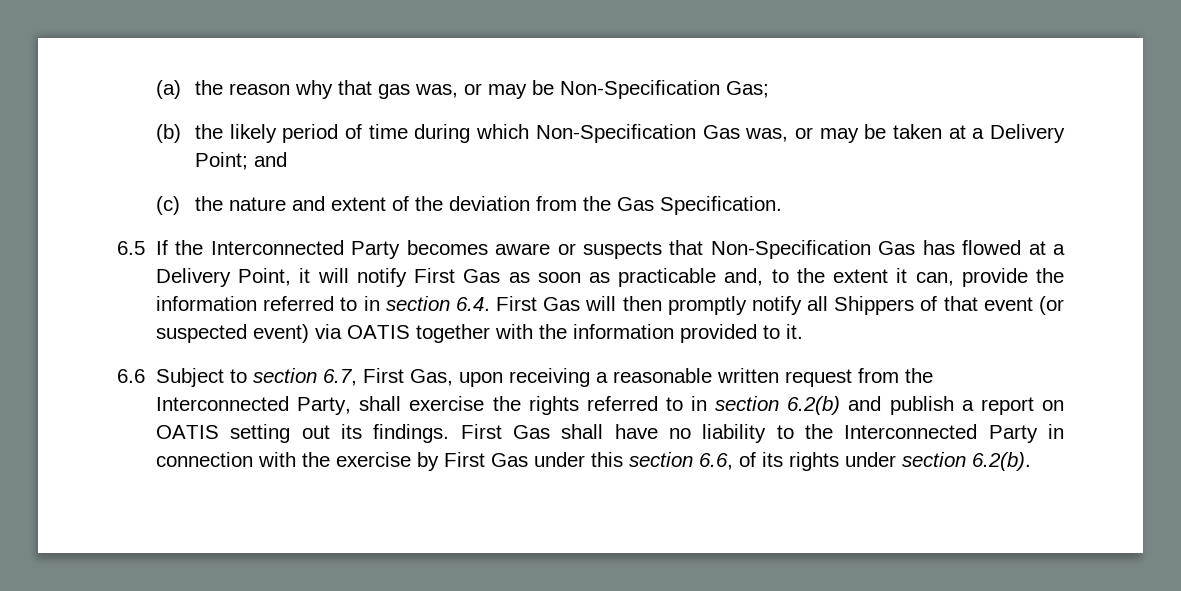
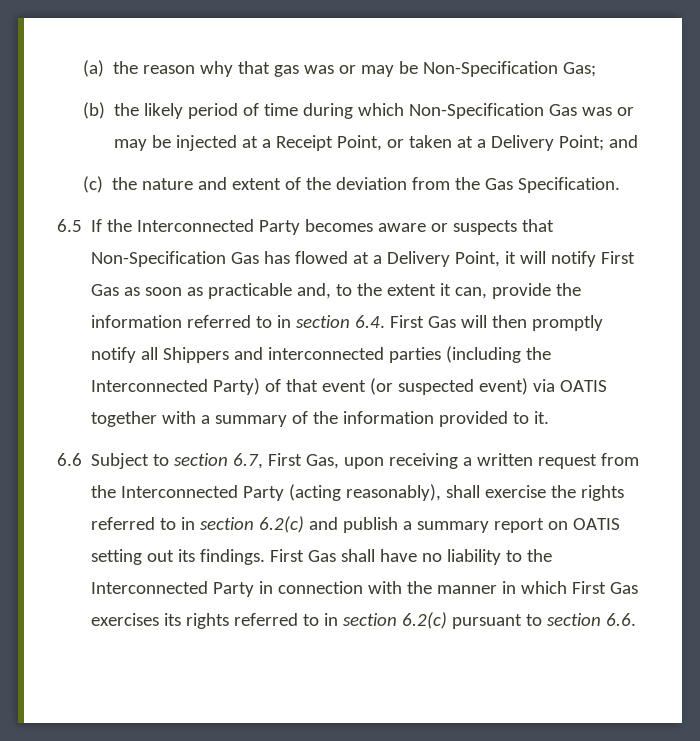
- (a) the reason why that gas was, or may be Non-Specification Gas;
+ (a) the reason why that gas was or may be Non-Specification Gas;
- (b) the likely period of time during which Non-Specification Gas was, or may be taken at a Delivery Point; and
+ (b) the likely period of time during which Non-Specification Gas was or may be injected at a Receipt Point, or taken at a Delivery Point; and
- 6.5 If the Interconnected Party becomes aware or suspects that Non-Specification Gas has flowed at a Delivery Point, it will notify First Gas as soon as practicable and, to the extent it can, provide the information referred to in section 6.4. First Gas will then promptly notify all Shippers of that event (or suspected event) via OATIS together with the information provided to it.
+ 6.5 If the Interconnected Party becomes aware or suspects that Non-Specification Gas has flowed at a Delivery Point, it will notify First Gas as soon as practicable and, to the extent it can, provide the information referred to in section 6.4. First Gas will then promptly notify all Shippers and interconnected parties (including the Interconnected Party) of that event (or suspected event) via OATIS together with a summary of the information provided to it.
- 6.6 Subject to section 6.7, First Gas, upon receiving a reasonable written request from the Interconnected Party, shall exercise the rights referred to in section 6.2(b) and publish a report on OATIS setting out its findings.
+ 6.6 Subject to section 6.7, First Gas, upon receiving a written request from the Interconnected Party (acting reasonably), shall exercise the rights referred to in section 6.2(c) and publish a summary report on OATIS setting out its findings.
- First Gas shall have no liability to the Interconnected Party in connection with the exercise by First Gas under this section 6.6, of its rights under section 6.2(b).
+ First Gas shall have no liability to the Interconnected Party in connection with the manner in which First Gas exercises its rights referred to in section 6.2(c) pursuant to section 6.6.

